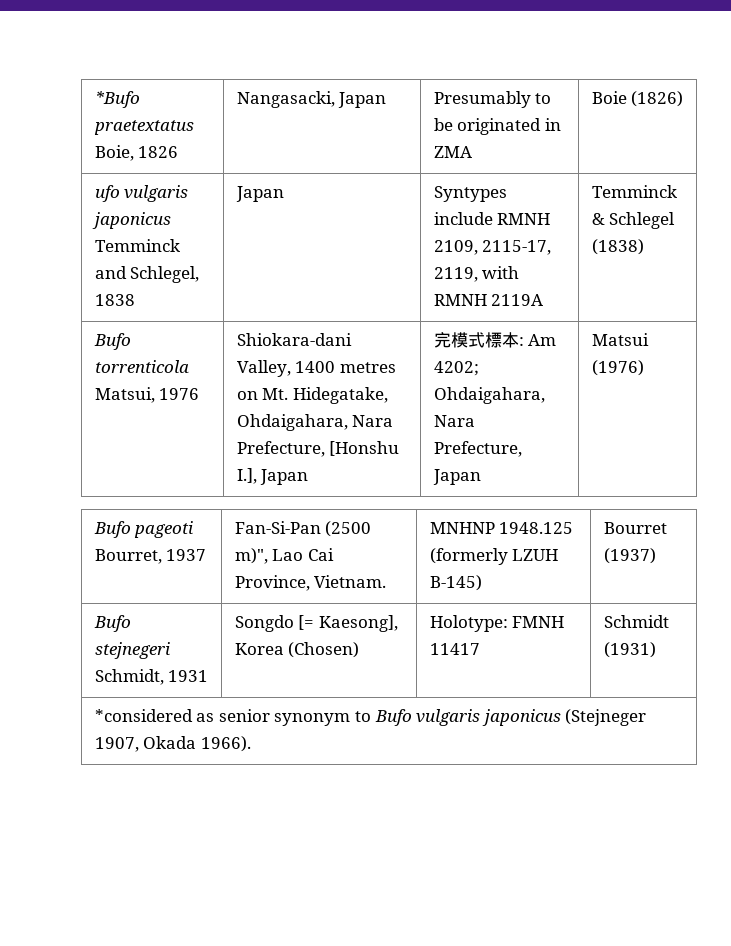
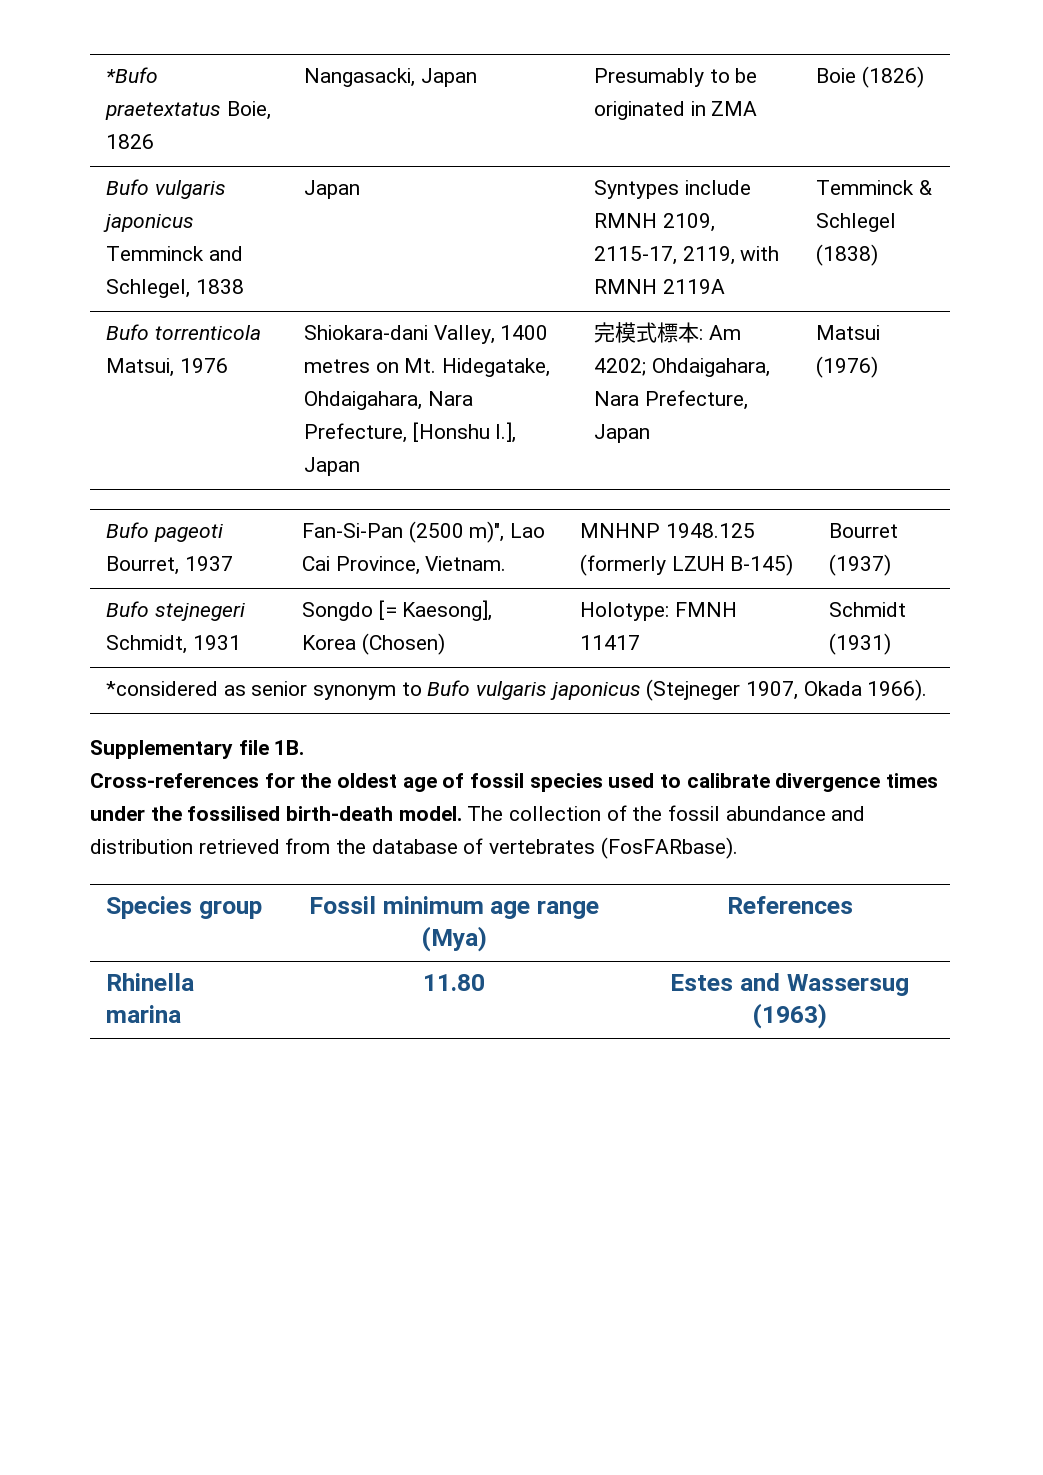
- ufo vulgaris japonicus Temminck and Schlegel, 1838 | Japan | Syntypes include RMNH 2109, 2115-17, 2119, with RMNH 2119A | Temminck & Schlegel (1838)
+ Bufo vulgaris japonicus Temminck and Schlegel, 1838 | Japan | Syntypes include RMNH 2109, 2115-17, 2119, with RMNH 2119A | Temminck & Schlegel (1838)
+ Supplementary file 1B.
+ Cross-references for the oldest age of fossil species used to calibrate divergence times under the fossilised birth-death model. The collection of the fossil abundance and distribution retrieved from the database of vertebrates (FosFARbase).
+ Species group | Fossil minimum age range (Mya) | References
+ Rhinella marina | 11.80 | Estes and Wassersug (1963)

